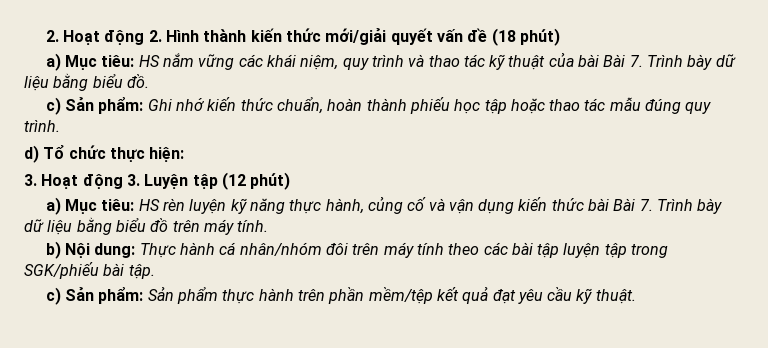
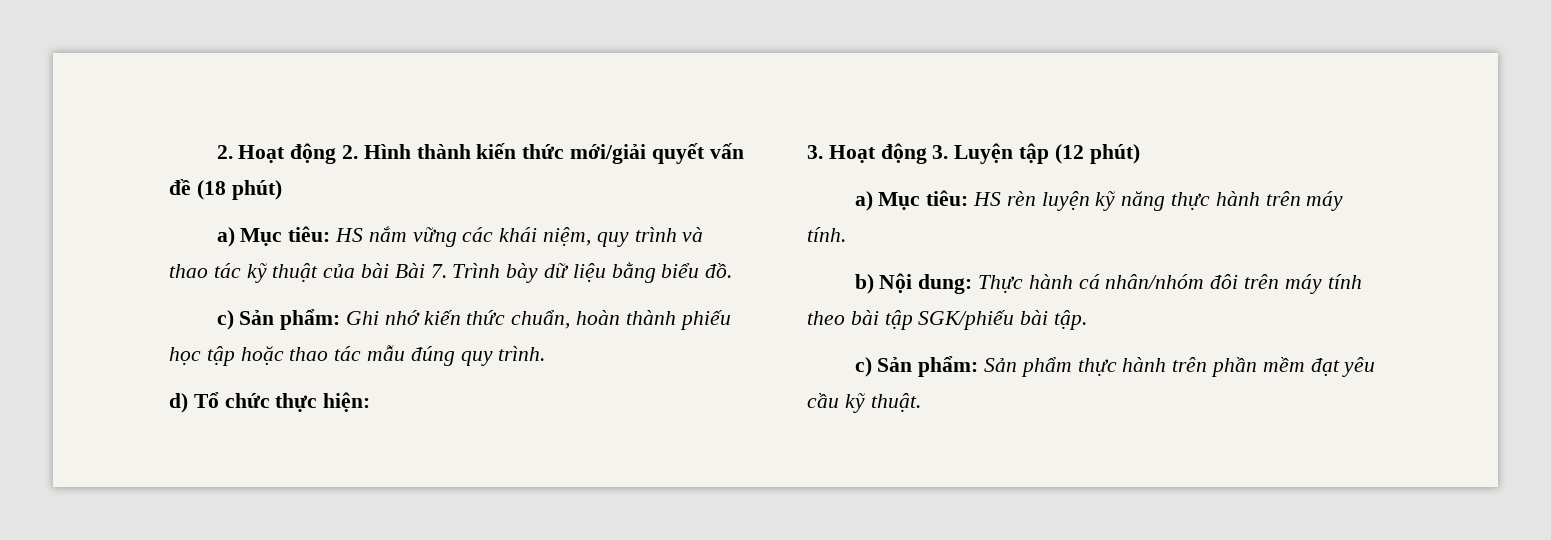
- a) Mục tiêu: HS rèn luyện kỹ năng thực hành, củng cố và vận dụng kiến thức bài Bài 7. Trình bày dữ liệu bằng biểu đồ trên máy tính.
+ a) Mục tiêu: HS rèn luyện kỹ năng thực hành trên máy tính.
- b) Nội dung: Thực hành cá nhân/nhóm đôi trên máy tính theo các bài tập luyện tập trong SGK/phiếu bài tập.
+ b) Nội dung: Thực hành cá nhân/nhóm đôi trên máy tính theo bài tập SGK/phiếu bài tập.
- c) Sản phẩm: Sản phẩm thực hành trên phần mềm/tệp kết quả đạt yêu cầu kỹ thuật.
+ c) Sản phẩm: Sản phẩm thực hành trên phần mềm đạt yêu cầu kỹ thuật.

